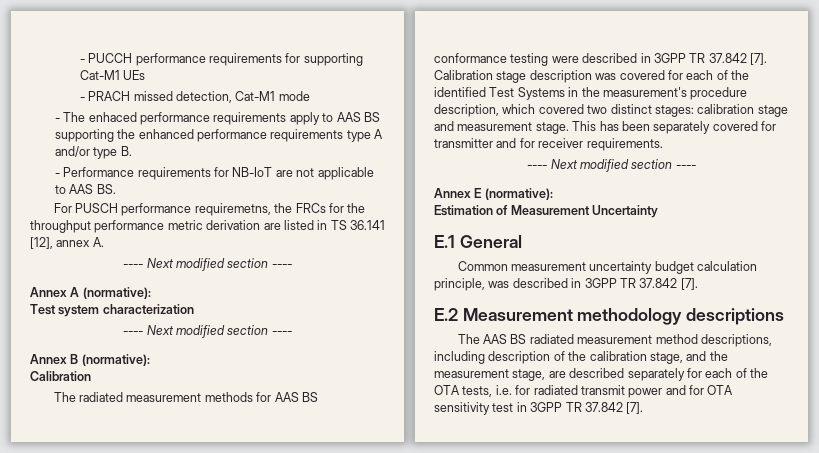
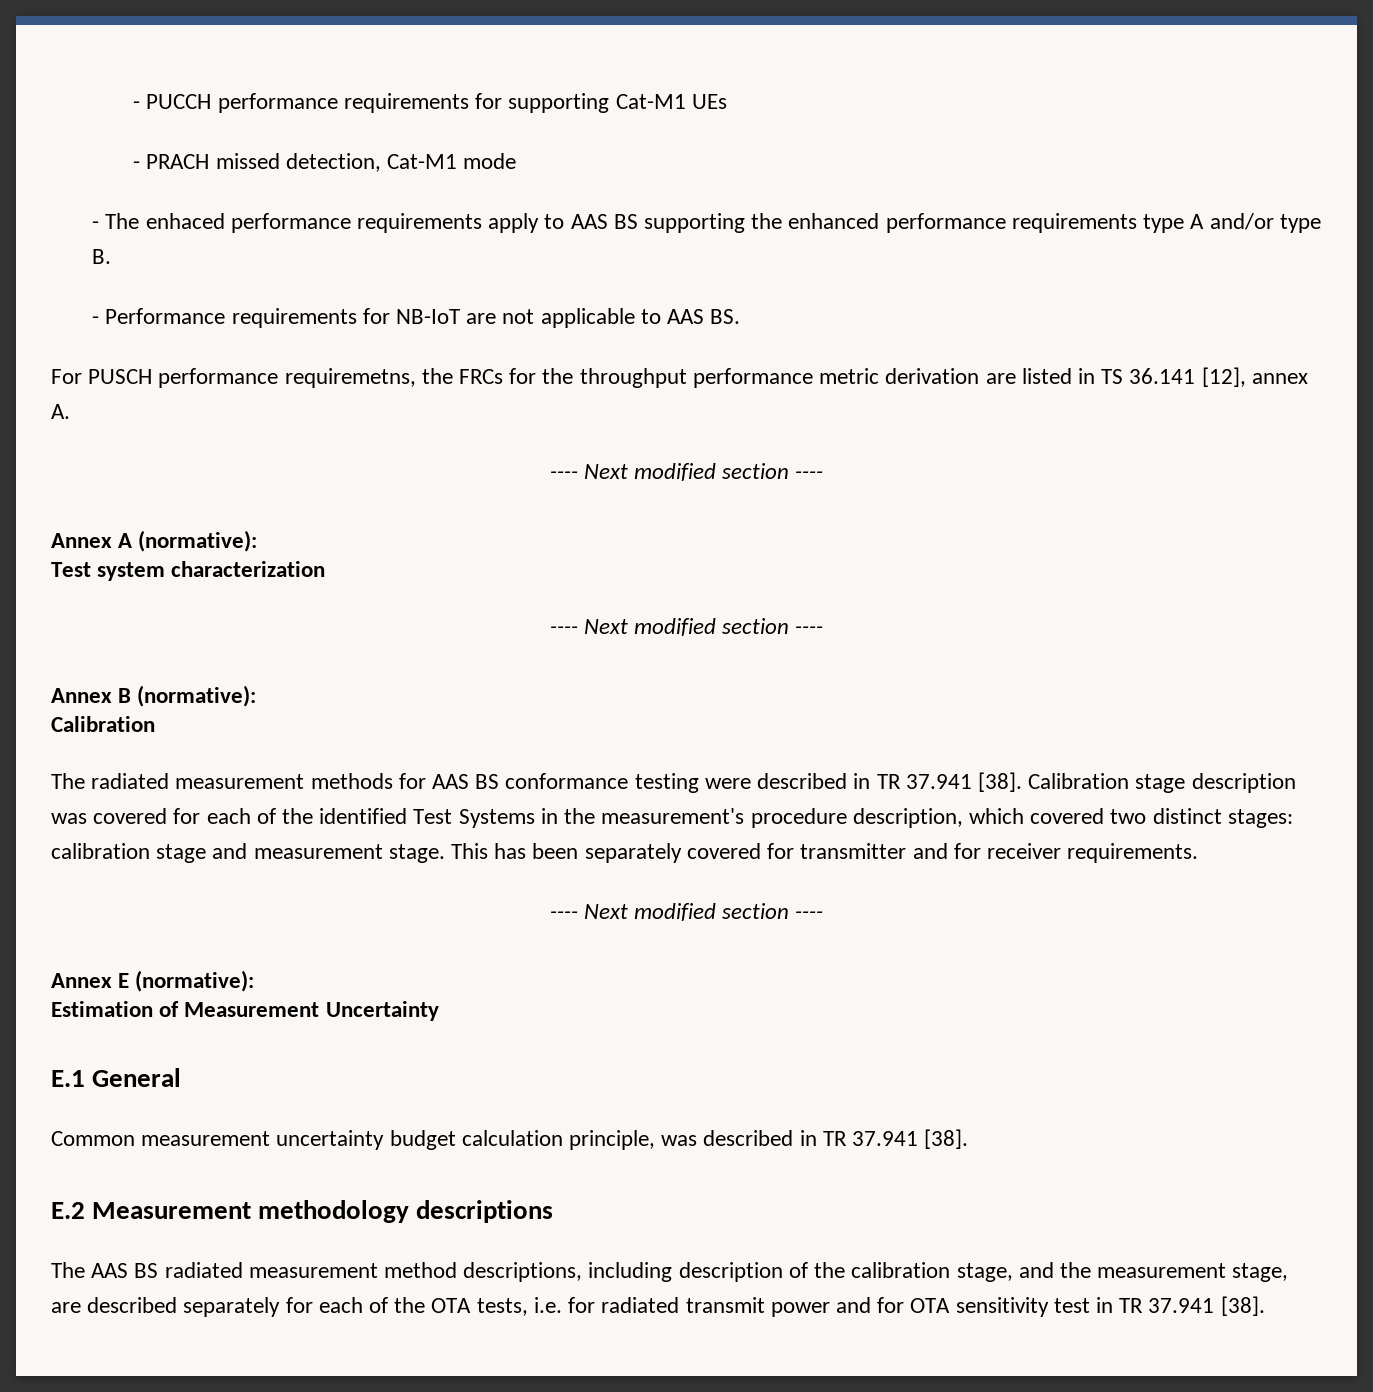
- The radiated measurement methods for AAS BS conformance testing were described in 3GPP TR 37.842 [7].
+ The radiated measurement methods for AAS BS conformance testing were described in TR 37.941 [38].
- Common measurement uncertainty budget calculation principle, was described in 3GPP TR 37.842 [7].
+ Common measurement uncertainty budget calculation principle, was described in TR 37.941 [38].
- The AAS BS radiated measurement method descriptions, including description of the calibration stage, and the measurement stage, are described separately for each of the OTA tests, i.e. for radiated transmit power and for OTA sensitivity test in 3GPP TR 37.842 [7].
+ The AAS BS radiated measurement method descriptions, including description of the calibration stage, and the measurement stage, are described separately for each of the OTA tests, i.e. for radiated transmit power and for OTA sensitivity test in TR 37.941 [38].

